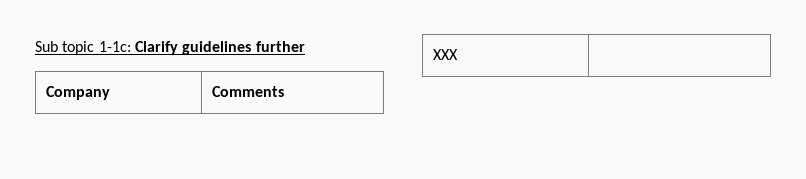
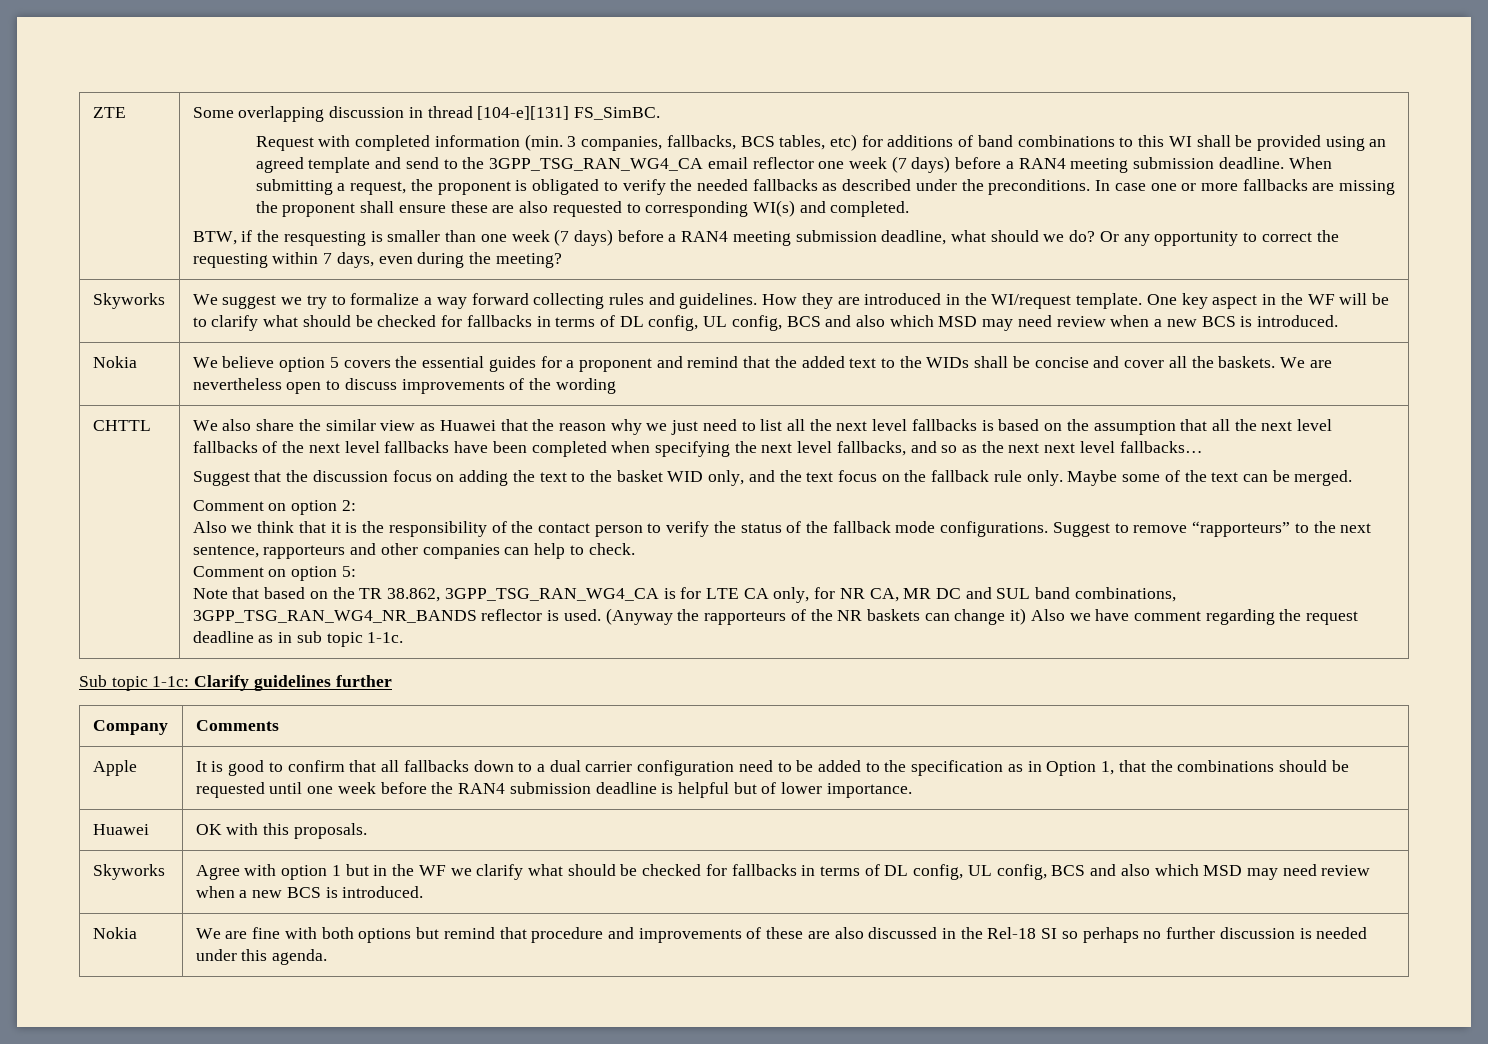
+ ZTE | Some overlapping discussion in thread [104-e][131] FS_SimBC.
+ Request with completed information (min. 3 companies, fallbacks, BCS tables, etc) for additions of band combinations to this WI shall be provided using an agreed template and send to the 3GPP_TSG_RAN_WG4_CA email reflector one week (7 days) before a RAN4 meeting submission deadline. When submitting a request, the proponent is obligated to verify the needed fallbacks as described under the preconditions. In case one or more fallbacks are missing the proponent shall ensure these are also requested to corresponding WI(s) and completed.
+ BTW, if the resquesting is smaller than one week (7 days) before a RAN4 meeting submission deadline, what should we do? Or any opportunity to correct the requesting within 7 days, even during the meeting?
+ Skyworks | We suggest we try to formalize a way forward collecting rules and guidelines. How they are introduced in the WI/request template. One key aspect in the WF will be to clarify what should be checked for fallbacks in terms of DL config, UL config, BCS and also which MSD may need review when a new BCS is introduced.
+ Nokia | We believe option 5 covers the essential guides for a proponent and remind that the added text to the WIDs shall be concise and cover all the baskets. We are nevertheless open to discuss improvements of the wording
+ CHTTL | We also share the similar view as Huawei that the reason why we just need to list all the next level fallbacks is based on the assumption that all the next level fallbacks of the next level fallbacks have been completed when specifying the next level fallbacks, and so as the next next level fallbacks…
+ Suggest that the discussion focus on adding the text to the basket WID only, and the text focus on the fallback rule only. Maybe some of the text can be merged.
+ Comment on option 2:
+ Also we think that it is the responsibility of the contact person to verify the status of the fallback mode configurations. Suggest to remove “rapporteurs” to the next sentence, rapporteurs and other companies can help to check.
+ Comment on option 5:
+ Note that based on the TR 38.862, 3GPP_TSG_RAN_WG4_CA is for LTE CA only, for NR CA, MR DC and SUL band combinations, 3GPP_TSG_RAN_WG4_NR_BANDS reflector is used. (Anyway the rapporteurs of the NR baskets can change it) Also we have comment regarding the request deadline as in sub topic 1-1c.
- XXX
+ Apple | It is good to confirm that all fallbacks down to a dual carrier configuration need to be added to the specification as in Option 1, that the combinations should be requested until one week before the RAN4 submission deadline is helpful but of lower importance.
+ Huawei | OK with this proposals.
+ Skyworks | Agree with option 1 but in the WF we clarify what should be checked for fallbacks in terms of DL config, UL config, BCS and also which MSD may need review when a new BCS is introduced.
+ Nokia | We are fine with both options but remind that procedure and improvements of these are also discussed in the Rel-18 SI so perhaps no further discussion is needed under this agenda.

